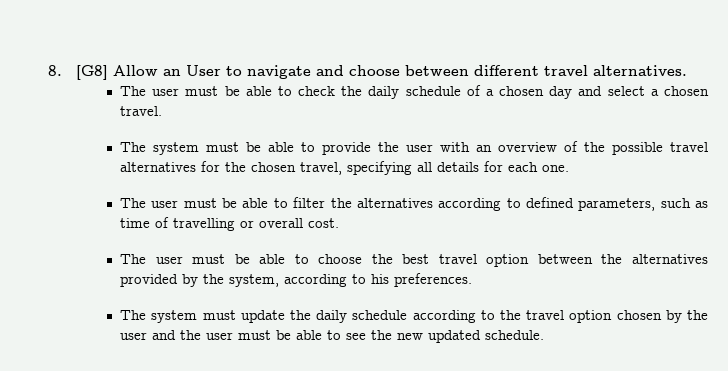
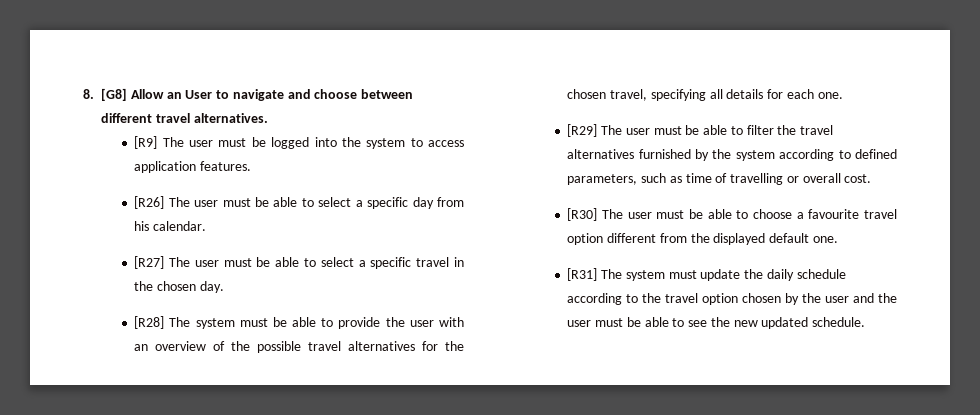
- The user must be able to check the daily schedule of a chosen day and select a chosen travel.
- The system must be able to provide the user with an overview of the possible travel alternatives for the chosen travel, specifying all details for each one.
+ [R9] The user must be logged into the system to access application features.
+ [R26] The user must be able to select a specific day from his calendar.
+ [R27] The user must be able to select a specific travel in the chosen day.
+ [R28] The system must be able to provide the user with an overview of the possible travel alternatives for the chosen travel, specifying all details for each one.
- The user must be able to filter the alternatives according to defined parameters, such as time of travelling or overall cost.
+ [R29] The user must be able to filter the travel alternatives furnished by the system according to defined parameters, such as time of travelling or overall cost.
- The user must be able to choose the best travel option between the alternatives provided by the system, according to his preferences.
- The system must update the daily schedule according to the travel option chosen by the user and the user must be able to see the new updated schedule.
+ [R30] The user must be able to choose a favourite travel option different from the displayed default one.
+ [R31] The system must update the daily schedule according to the travel option chosen by the user and the user must be able to see the new updated schedule.

